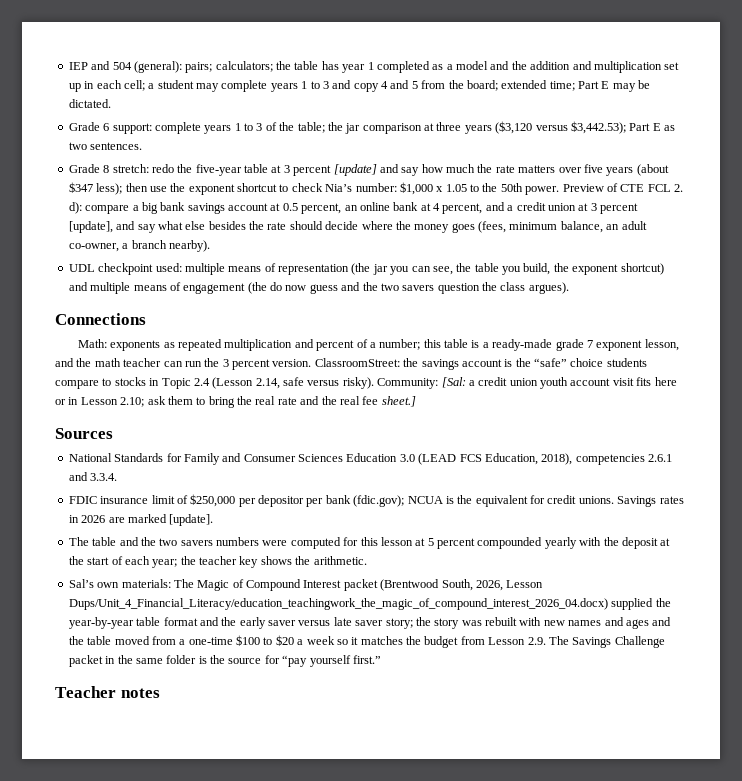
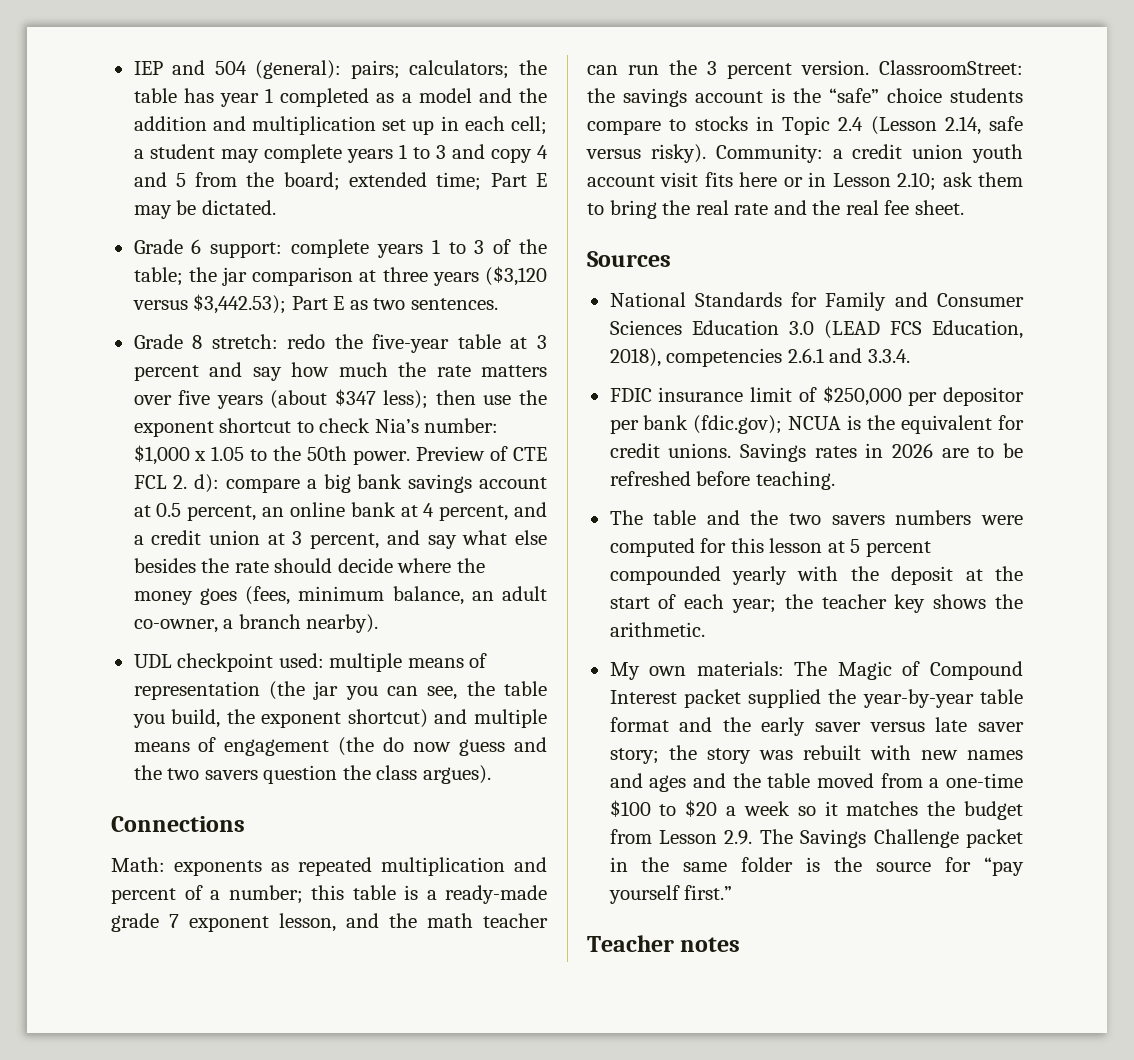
- Grade 8 stretch: redo the five-year table at 3 percent [update] and say how much the rate matters over five years (about $347 less); then use the exponent shortcut to check Nia’s number: $1,000 x 1.05 to the 50th power.
+ Grade 8 stretch: redo the five-year table at 3 percent and say how much the rate matters over five years (about $347 less); then use the exponent shortcut to check Nia’s number: $1,000 x 1.05 to the 50th power.
- Preview of CTE FCL 2. d): compare a big bank savings account at 0.5 percent, an online bank at 4 percent, and a credit union at 3 percent [update], and say what else besides the rate should decide where the money goes (fees, minimum balance, an adult co-owner, a branch nearby).
+ Preview of CTE FCL 2. d): compare a big bank savings account at 0.5 percent, an online bank at 4 percent, and a credit union at 3 percent, and say what else besides the rate should decide where the money goes (fees, minimum balance, an adult co-owner, a branch nearby).
- Community: [Sal: a credit union youth account visit fits here or in Lesson 2.10; ask them to bring the real rate and the real fee sheet.]
+ Community: a credit union youth account visit fits here or in Lesson 2.10; ask them to bring the real rate and the real fee sheet.
- Savings rates in 2026 are marked [update].
+ Savings rates in 2026 are to be refreshed before teaching.
- Sal’s own materials:
+ My own materials:
- The Magic of Compound Interest packet (Brentwood South, 2026, Lesson Dups/Unit_4_Financial_Literacy/education_teachingwork_the_magic_of_compound_interest_2026_04.docx) supplied the year-by-year table format and the early saver versus late saver story;
+ The Magic of Compound Interest packet supplied the year-by-year table format and the early saver versus late saver story;

